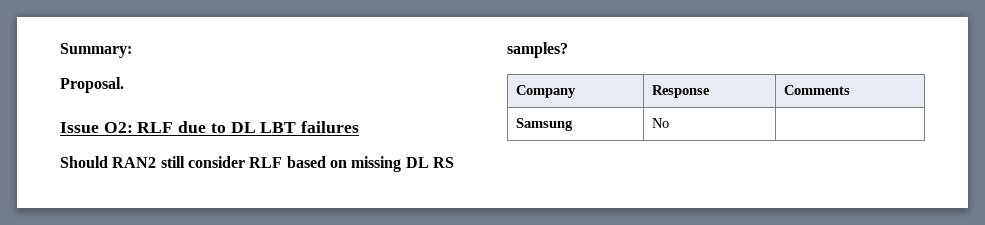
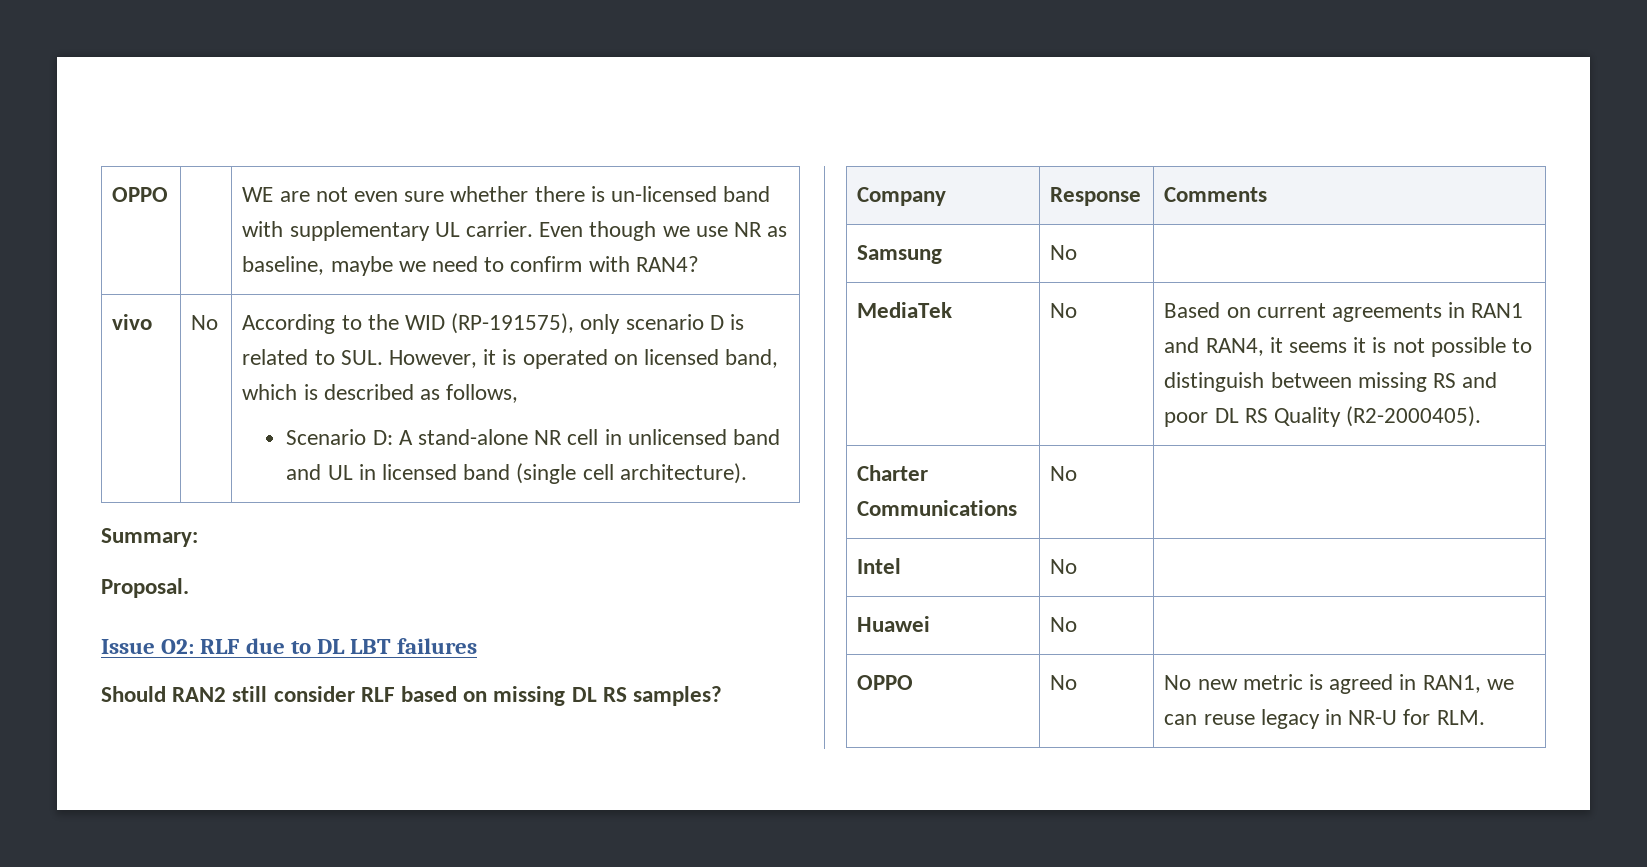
+ OPPO | | WE are not even sure whether there is un-licensed band with supplementary UL carrier. Even though we use NR as baseline, maybe we need to confirm with RAN4?
+ vivo | No | According to the WID (RP-191575), only scenario D is related to SUL. However, it is operated on licensed band, which is described as follows,
+ Scenario D: A stand-alone NR cell in unlicensed band and UL in licensed band (single cell architecture).
+ MediaTek | No | Based on current agreements in RAN1 and RAN4, it seems it is not possible to distinguish between missing RS and poor DL RS Quality (R2-2000405).
+ Charter Communications | No |
+ Intel | No |
+ Huawei | No |
+ OPPO | No | No new metric is agreed in RAN1, we can reuse legacy in NR-U for RLM.

